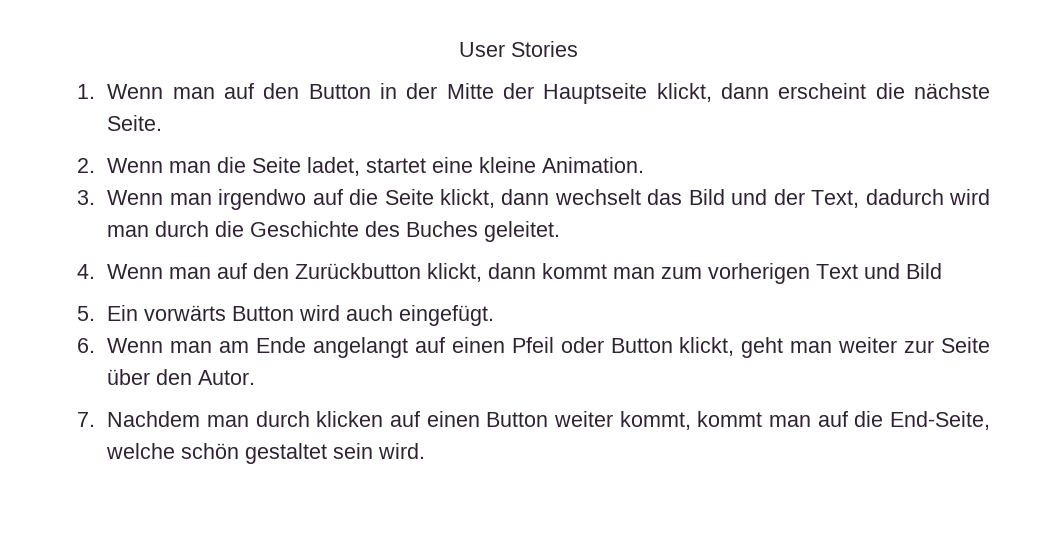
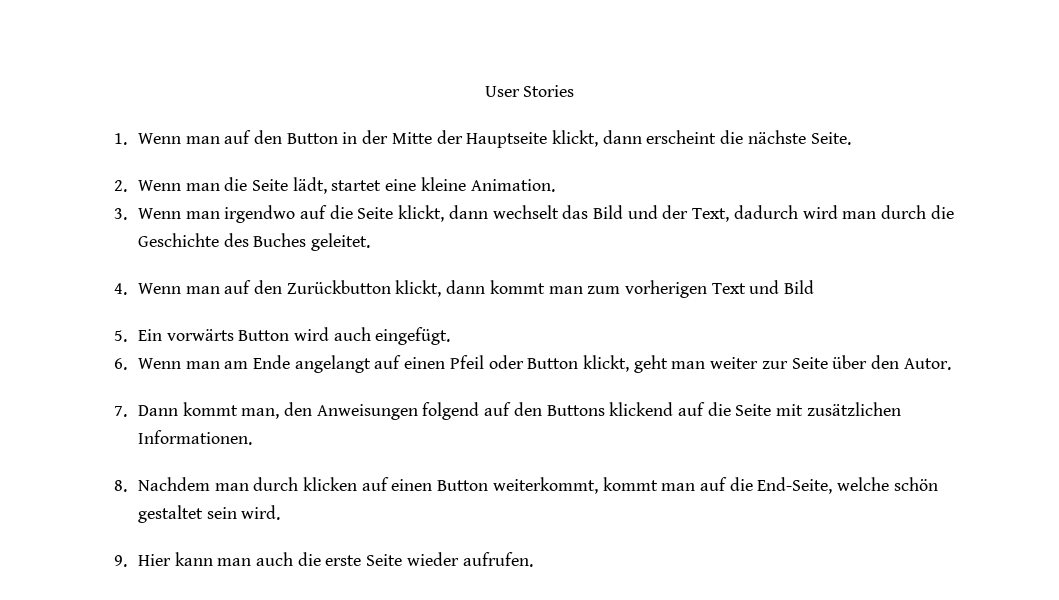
- 2. Wenn man die Seite ladet, startet eine kleine Animation.
+ 2. Wenn man die Seite lädt, startet eine kleine Animation.
- 7. Nachdem man durch klicken auf einen Button weiter kommt, kommt man auf die End-Seite, welche schön gestaltet sein wird.
+ 7. Dann kommt man, den Anweisungen folgend auf den Buttons klickend auf die Seite mit zusätzlichen Informationen.
+ 8. Nachdem man durch klicken auf einen Button weiterkommt, kommt man auf die End-Seite, welche schön gestaltet sein wird.
+ 9. Hier kann man auch die erste Seite wieder aufrufen.

